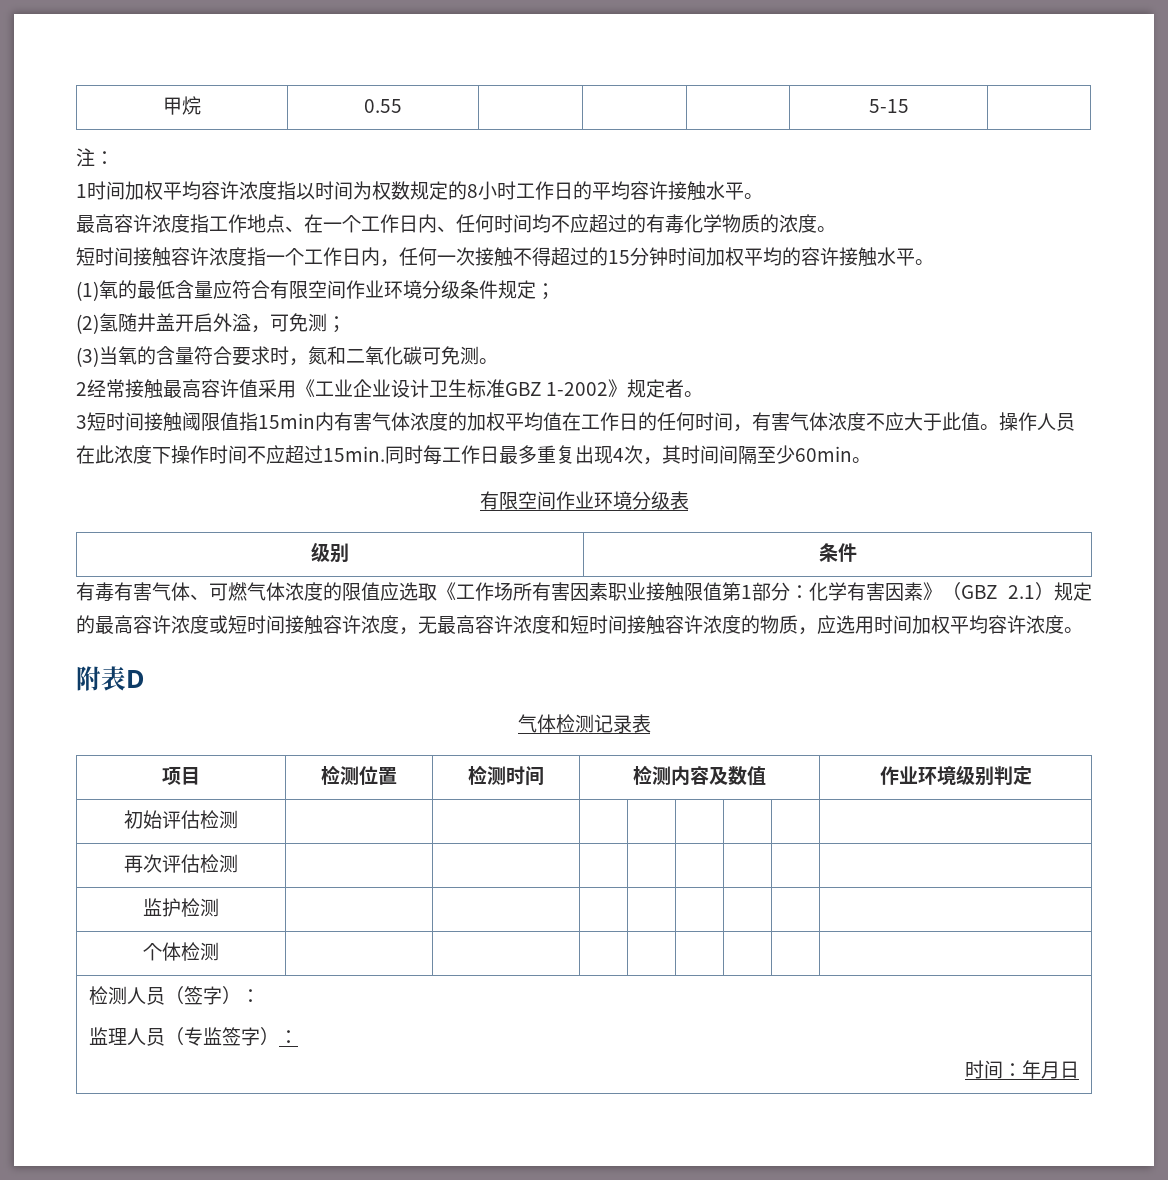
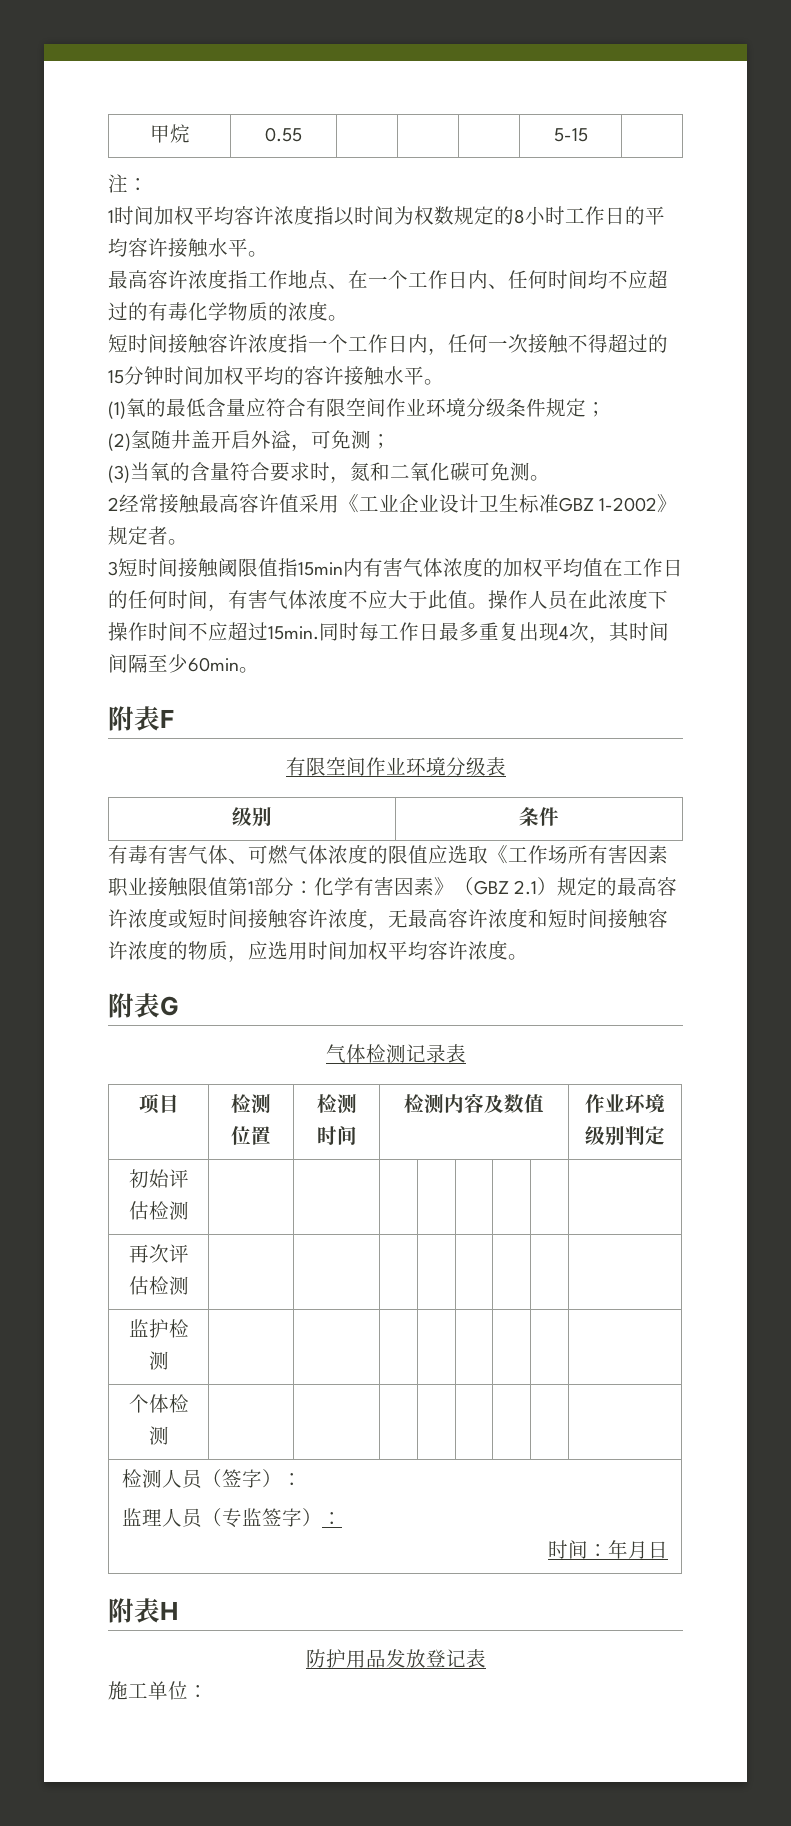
+ 附表F
- 附表D
+ 附表G
+ 附表H
+ 防护用品发放登记表
+ 施工单位：

